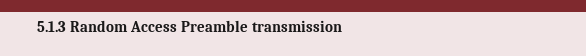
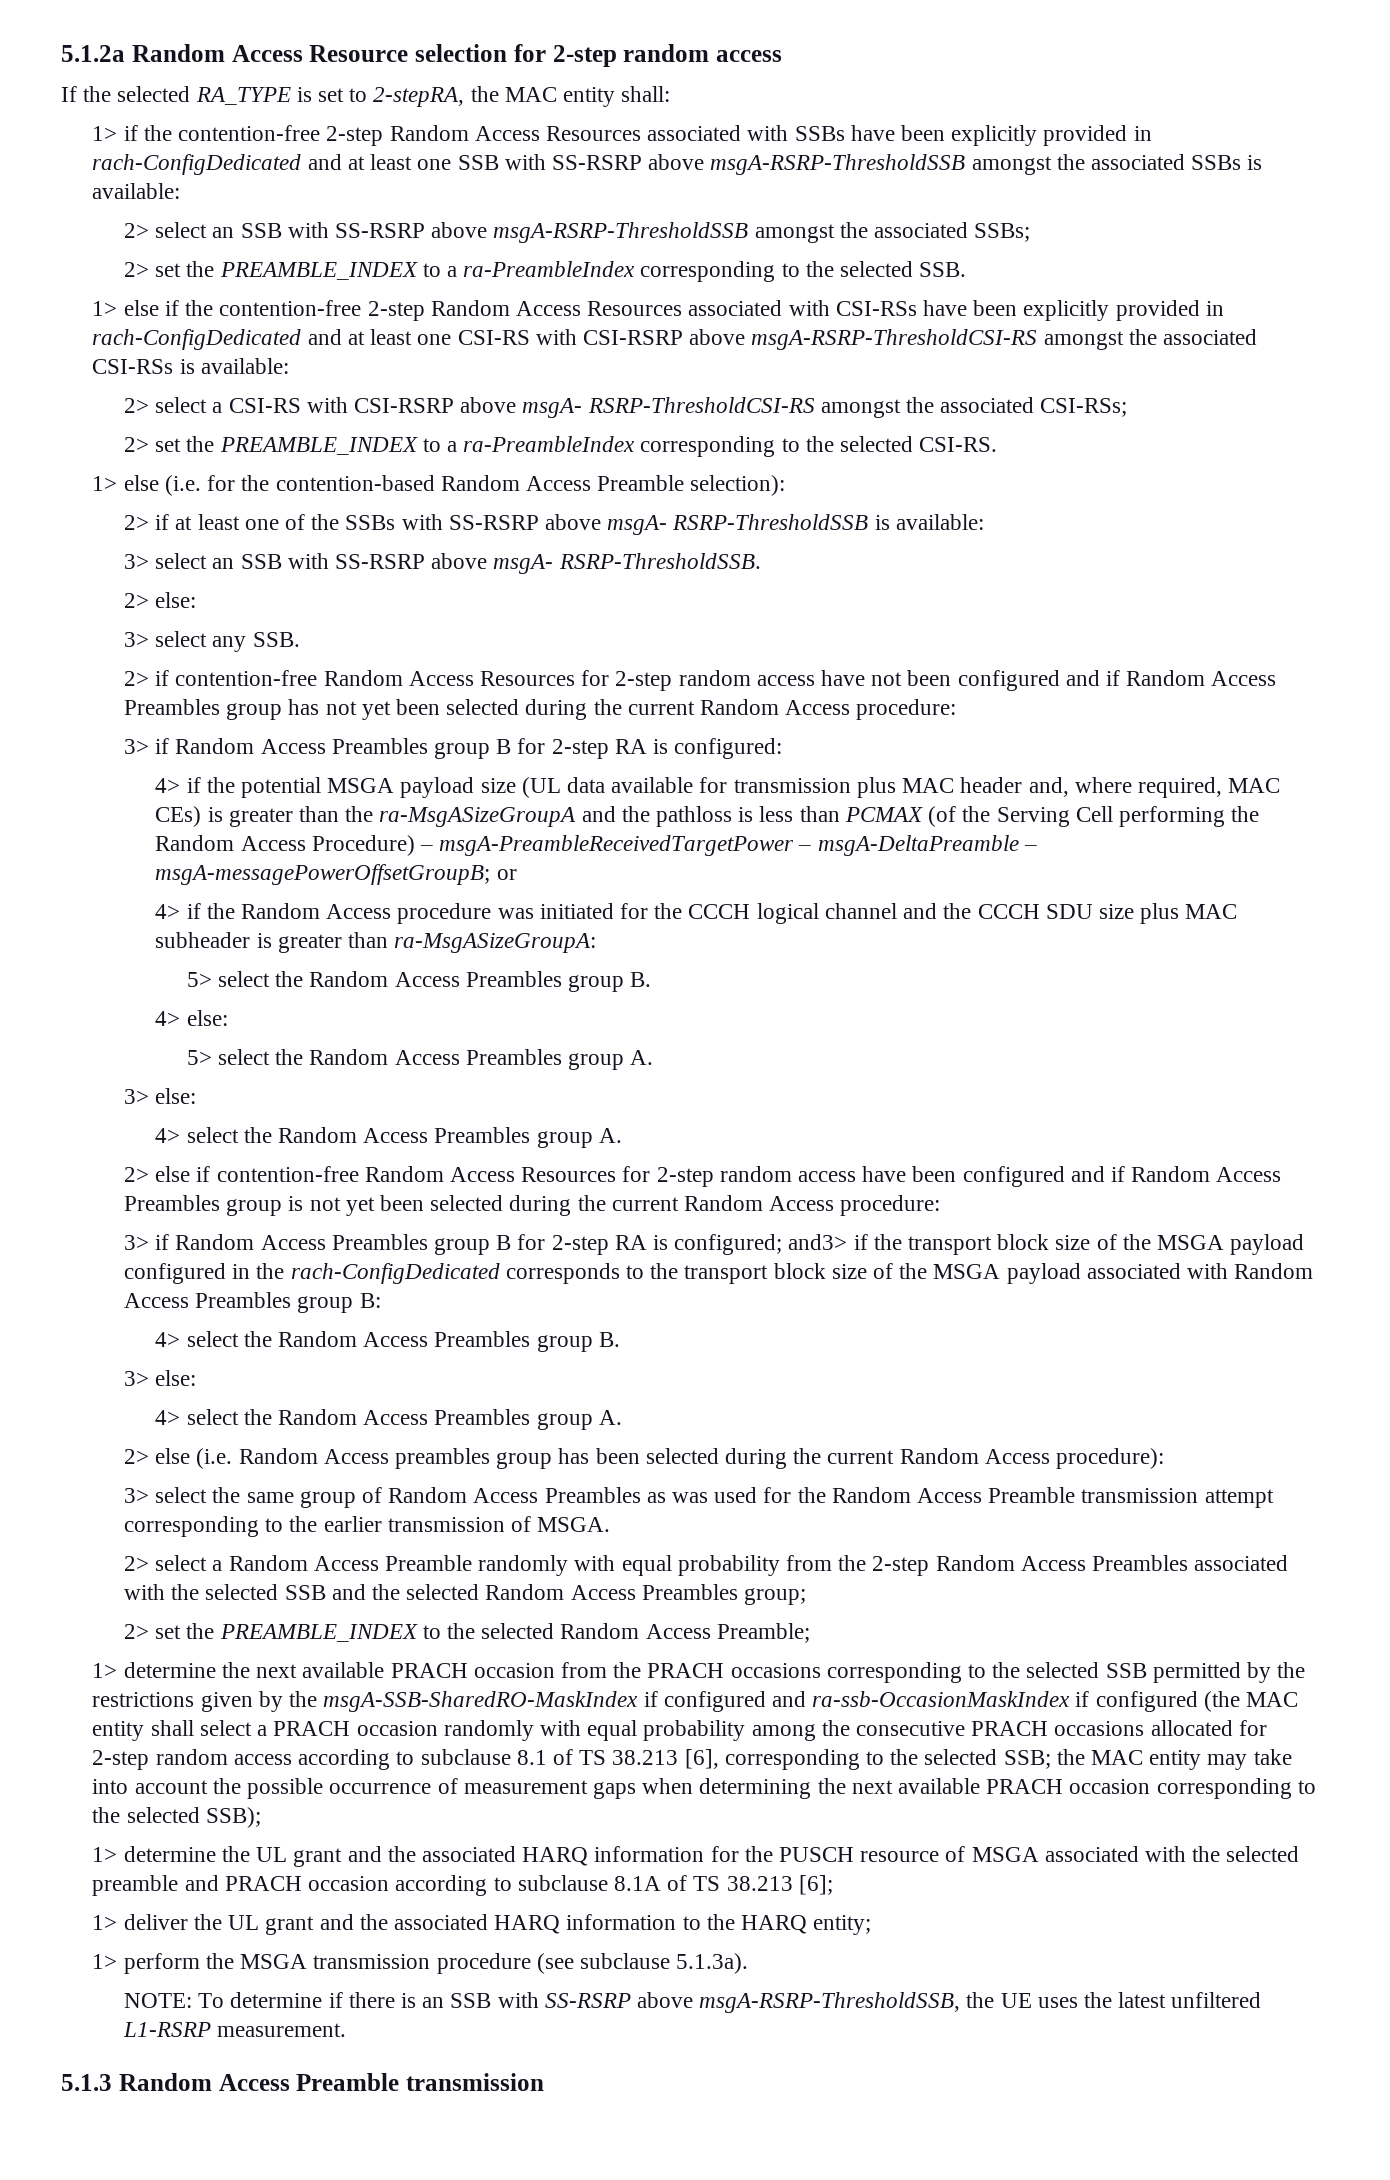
+ 5.1.2a Random Access Resource selection for 2-step random access
+ If the selected RA_TYPE is set to 2-stepRA, the MAC entity shall:
+ 1> if the contention-free 2-step Random Access Resources associated with SSBs have been explicitly provided in rach-ConfigDedicated and at least one SSB with SS-RSRP above msgA-RSRP-ThresholdSSB amongst the associated SSBs is available:
+ 2> select an SSB with SS-RSRP above msgA-RSRP-ThresholdSSB amongst the associated SSBs;
+ 2> set the PREAMBLE_INDEX to a ra-PreambleIndex corresponding to the selected SSB.
+ 1> else if the contention-free 2-step Random Access Resources associated with CSI-RSs have been explicitly provided in rach-ConfigDedicated and at least one CSI-RS with CSI-RSRP above msgA-RSRP-ThresholdCSI-RS amongst the associated CSI-RSs is available:
+ 2> select a CSI-RS with CSI-RSRP above msgA- RSRP-ThresholdCSI-RS amongst the associated CSI-RSs;
+ 2> set the PREAMBLE_INDEX to a ra-PreambleIndex corresponding to the selected CSI-RS.
+ 1> else (i.e. for the contention-based Random Access Preamble selection):
+ 2> if at least one of the SSBs with SS-RSRP above msgA- RSRP-ThresholdSSB is available:
+ 3> select an SSB with SS-RSRP above msgA- RSRP-ThresholdSSB.
+ 2> else:
+ 3> select any SSB.
+ 2> if contention-free Random Access Resources for 2-step random access have not been configured and if Random Access Preambles group has not yet been selected during the current Random Access procedure:
+ 3> if Random Access Preambles group B for 2-step RA is configured:
+ 4> if the potential MSGA payload size (UL data available for transmission plus MAC header and, where required, MAC CEs) is greater than the ra-MsgASizeGroupA and the pathloss is less than PCMAX (of the Serving Cell performing the Random Access Procedure) – msgA-PreambleReceivedTargetPower – msgA-DeltaPreamble – msgA-messagePowerOffsetGroupB; or
+ 4> if the Random Access procedure was initiated for the CCCH logical channel and the CCCH SDU size plus MAC subheader is greater than ra-MsgASizeGroupA:
+ 5> select the Random Access Preambles group B.
+ 4> else:
+ 5> select the Random Access Preambles group A.
+ 3> else:
+ 4> select the Random Access Preambles group A.
+ 2> else if contention-free Random Access Resources for 2-step random access have been configured and if Random Access Preambles group is not yet been selected during the current Random Access procedure:
+ 3> if Random Access Preambles group B for 2-step RA is configured; and3> if the transport block size of the MSGA payload configured in the rach-ConfigDedicated corresponds to the transport block size of the MSGA payload associated with Random Access Preambles group B:
+ 4> select the Random Access Preambles group B.
+ 3> else:
+ 4> select the Random Access Preambles group A.
+ 2> else (i.e. Random Access preambles group has been selected during the current Random Access procedure):
+ 3> select the same group of Random Access Preambles as was used for the Random Access Preamble transmission attempt corresponding to the earlier transmission of MSGA.
+ 2> select a Random Access Preamble randomly with equal probability from the 2-step Random Access Preambles associated with the selected SSB and the selected Random Access Preambles group;
+ 2> set the PREAMBLE_INDEX to the selected Random Access Preamble;
+ 1> determine the next available PRACH occasion from the PRACH occasions corresponding to the selected SSB permitted by the restrictions given by the msgA-SSB-SharedRO-MaskIndex if configured and ra-ssb-OccasionMaskIndex if configured (the MAC entity shall select a PRACH occasion randomly with equal probability among the consecutive PRACH occasions allocated for 2-step random access according to subclause 8.1 of TS 38.213 [6], corresponding to the selected SSB; the MAC entity may take into account the possible occurrence of measurement gaps when determining the next available PRACH occasion corresponding to the selected SSB);
+ 1> determine the UL grant and the associated HARQ information for the PUSCH resource of MSGA associated with the selected preamble and PRACH occasion according to subclause 8.1A of TS 38.213 [6];
+ 1> deliver the UL grant and the associated HARQ information to the HARQ entity;
+ 1> perform the MSGA transmission procedure (see subclause 5.1.3a).
+ NOTE: To determine if there is an SSB with SS-RSRP above msgA-RSRP-ThresholdSSB, the UE uses the latest unfiltered L1-RSRP measurement.

